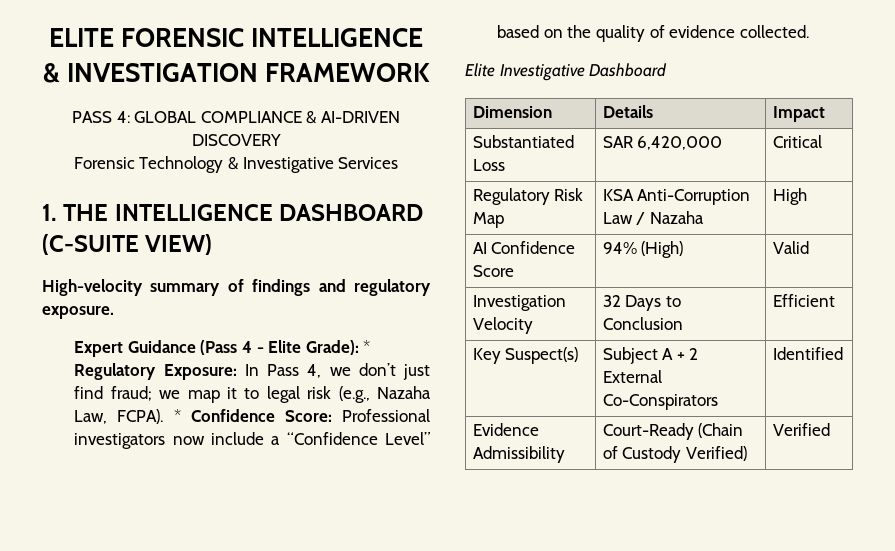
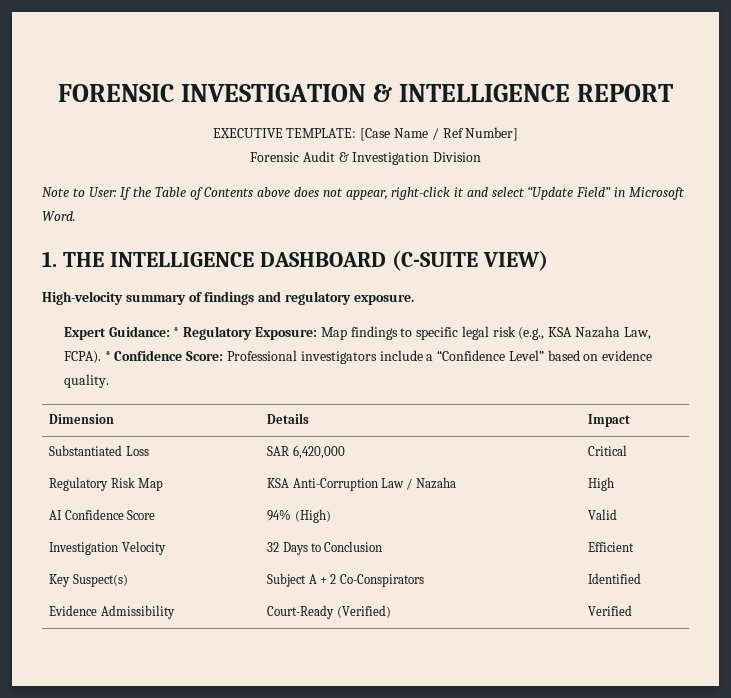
- ELITE FORENSIC INTELLIGENCE & INVESTIGATION FRAMEWORK
- PASS 4: GLOBAL COMPLIANCE & AI-DRIVEN DISCOVERY
- Forensic Technology & Investigative Services
+ FORENSIC INVESTIGATION & INTELLIGENCE REPORT
+ EXECUTIVE TEMPLATE: [Case Name / Ref Number]
+ Forensic Audit & Investigation Division
+ Note to User: If the Table of Contents above does not appear, right-click it and select “Update Field” in Microsoft Word.
- Expert Guidance (Pass 4 - Elite Grade): * Regulatory Exposure: In Pass 4, we don’t just find fraud; we map it to legal risk (e.g., Nazaha Law, FCPA).
+ Expert Guidance: * Regulatory Exposure: Map findings to specific legal risk (e.g., KSA Nazaha Law, FCPA).
- * Confidence Score: Professional investigators now include a “Confidence Level” based on the quality of evidence collected.
- Elite Investigative Dashboard
+ * Confidence Score: Professional investigators include a “Confidence Level” based on evidence quality.
- Key Suspect(s) | Subject A + 2 External Co-Conspirators | Identified
+ Key Suspect(s) | Subject A + 2 Co-Conspirators | Identified
- Evidence Admissibility | Court-Ready (Chain of Custody Verified) | Verified
+ Evidence Admissibility | Court-Ready (Verified) | Verified

